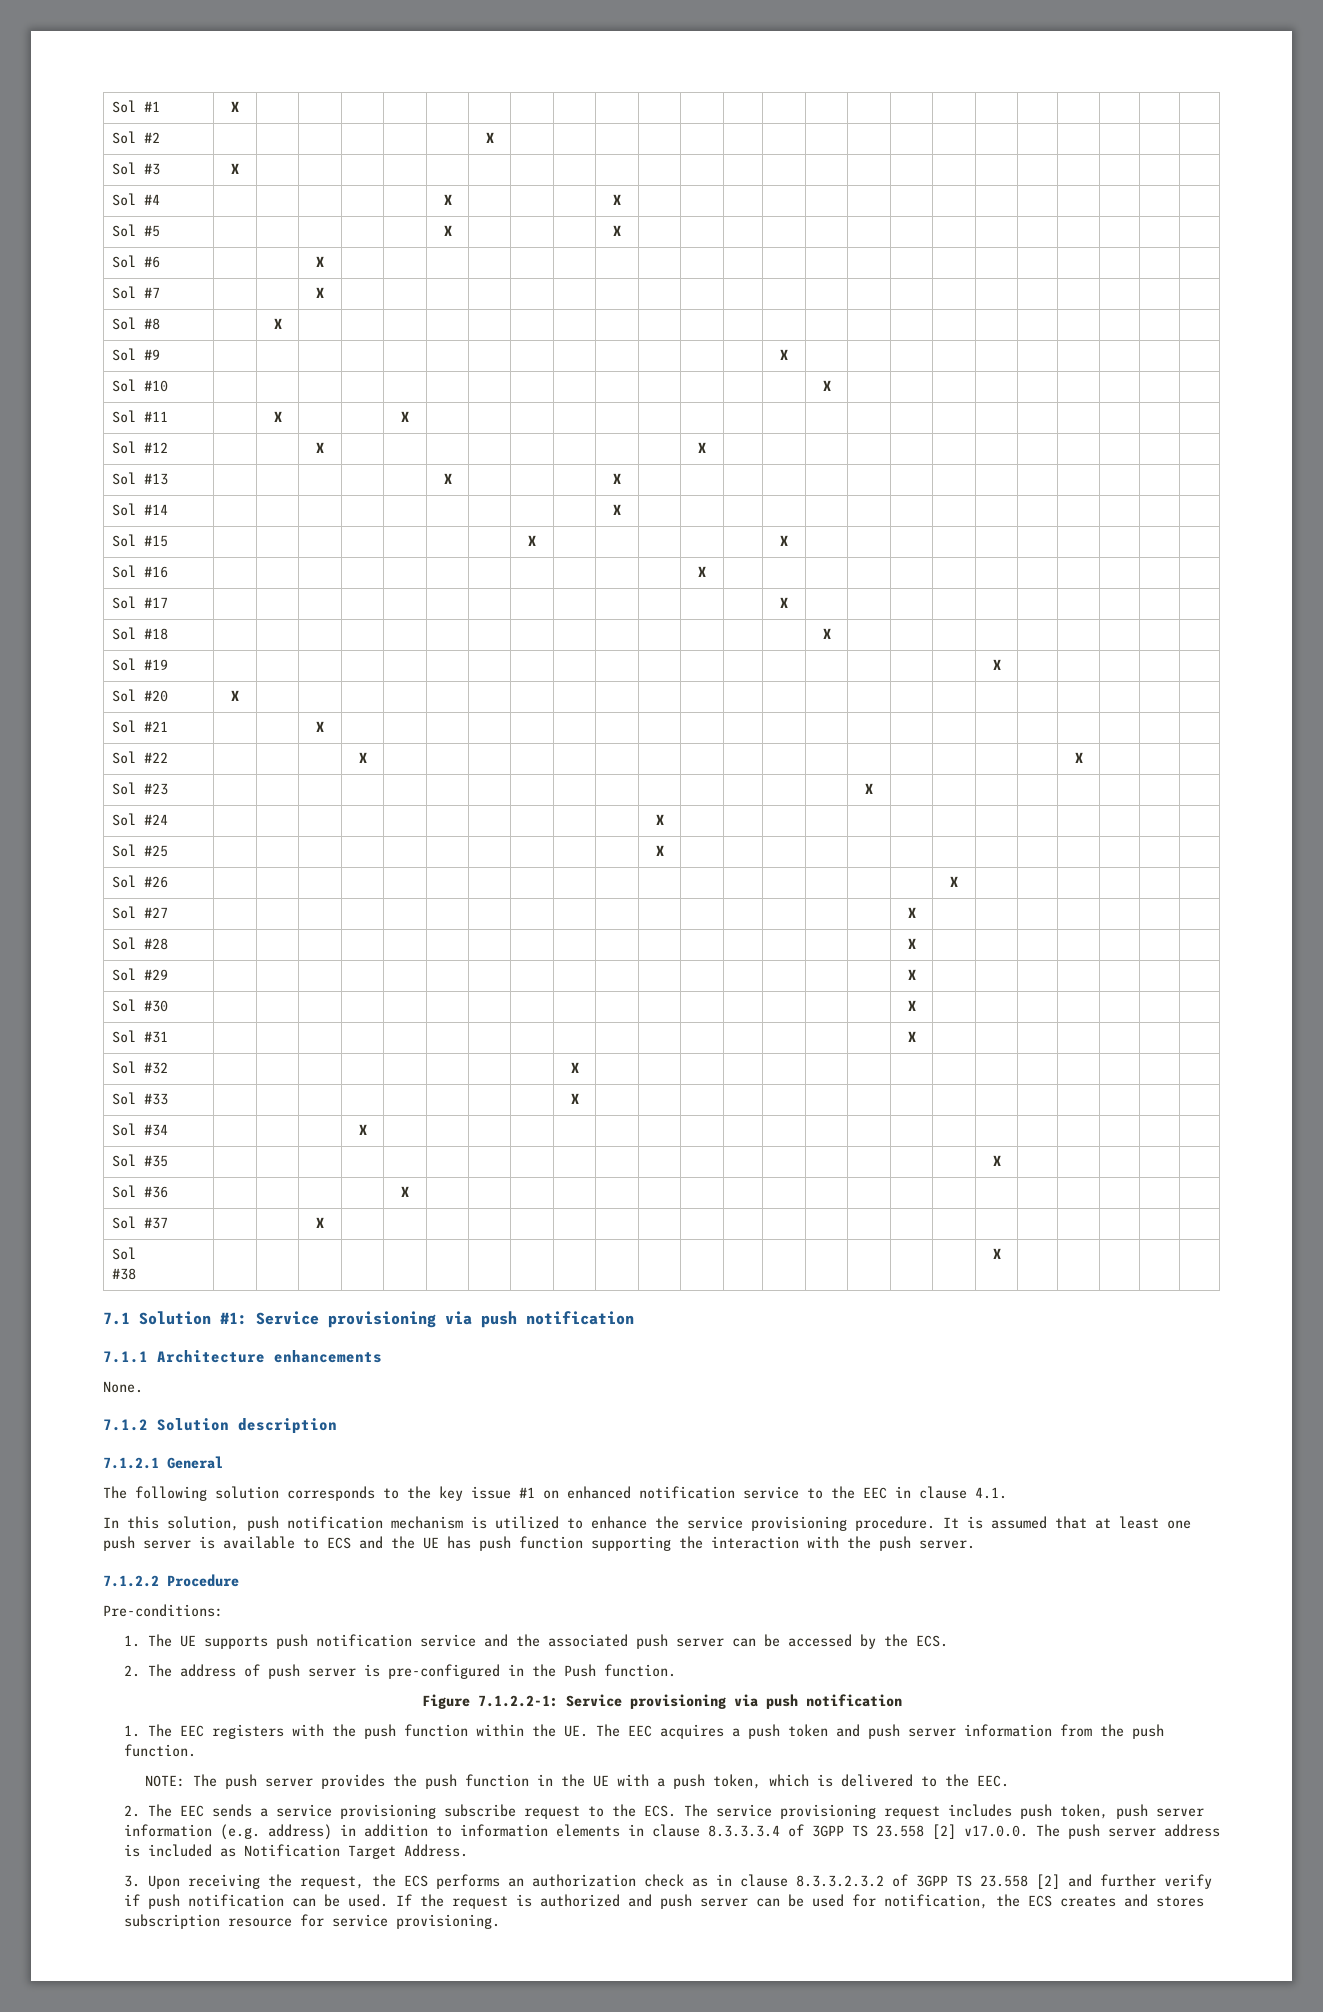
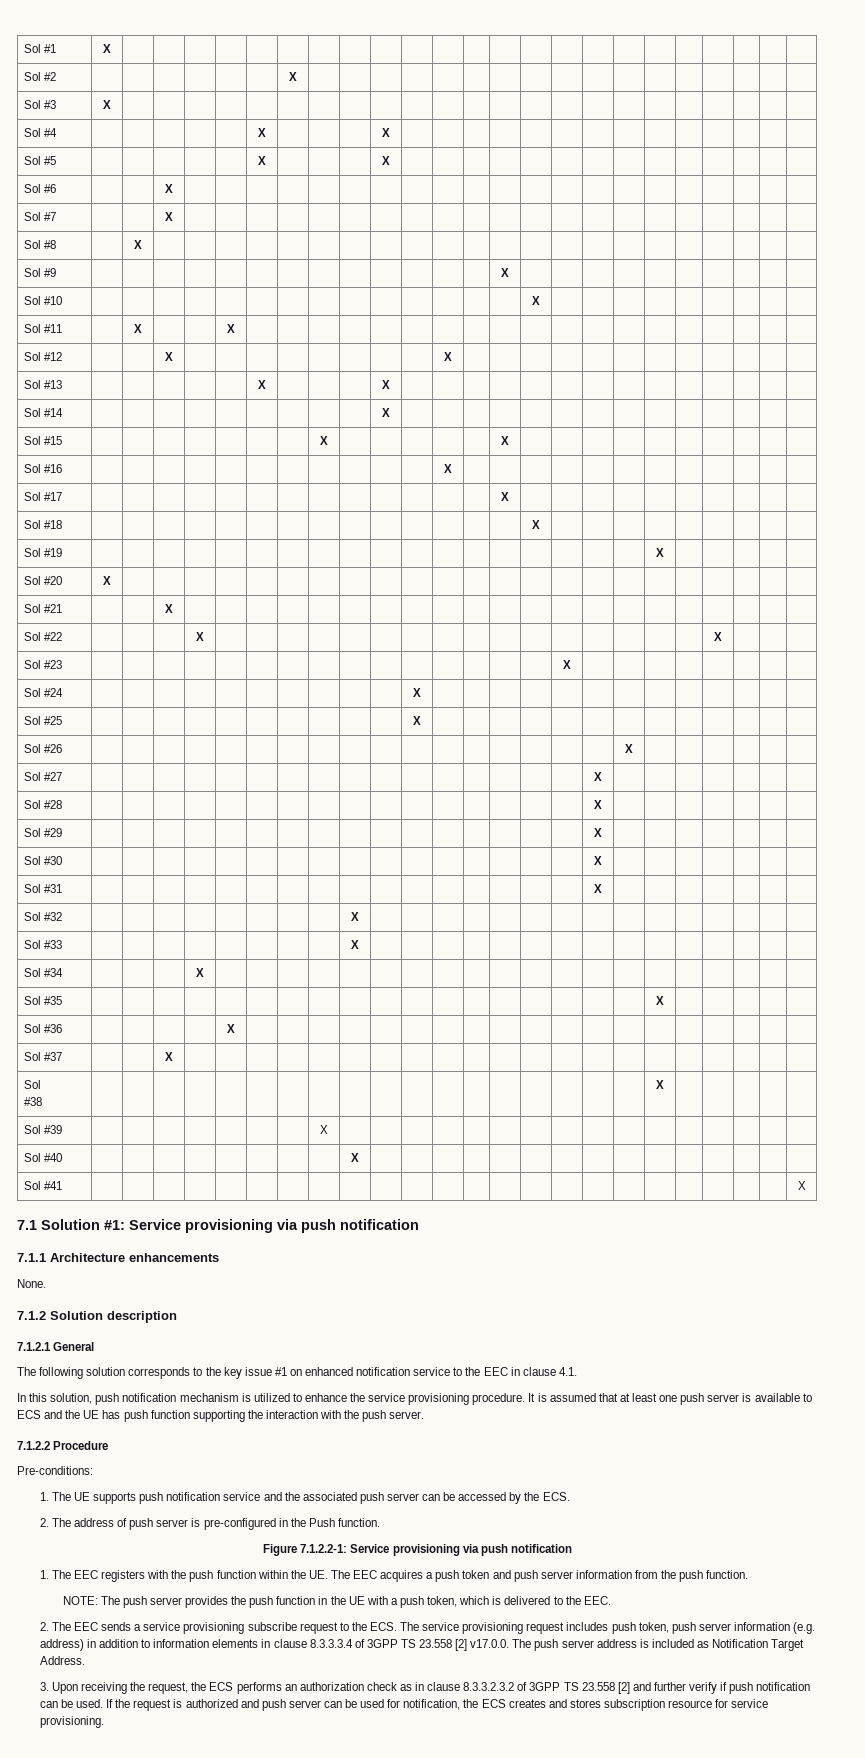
+ Sol #39 | | | | | | | | X | | | | | | | | | | | | | | | |
+ Sol #40 | | | | | | | | | X | | | | | | | | | | | | | | |
+ Sol #41 | | | | | | | | | | | | | | | | | | | | | | | | X

